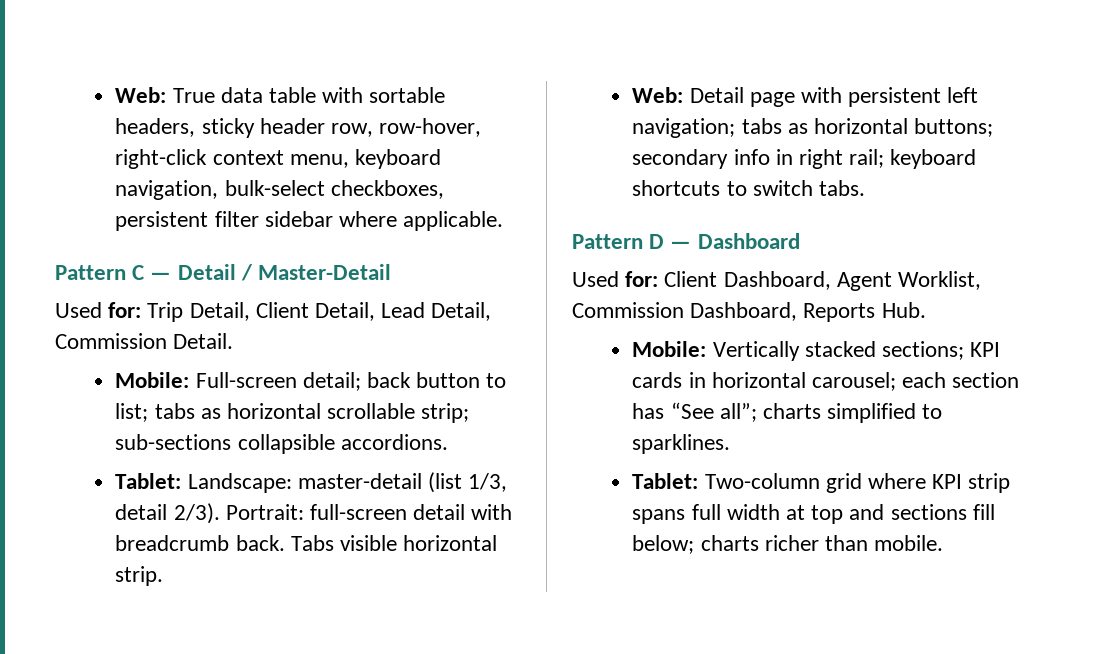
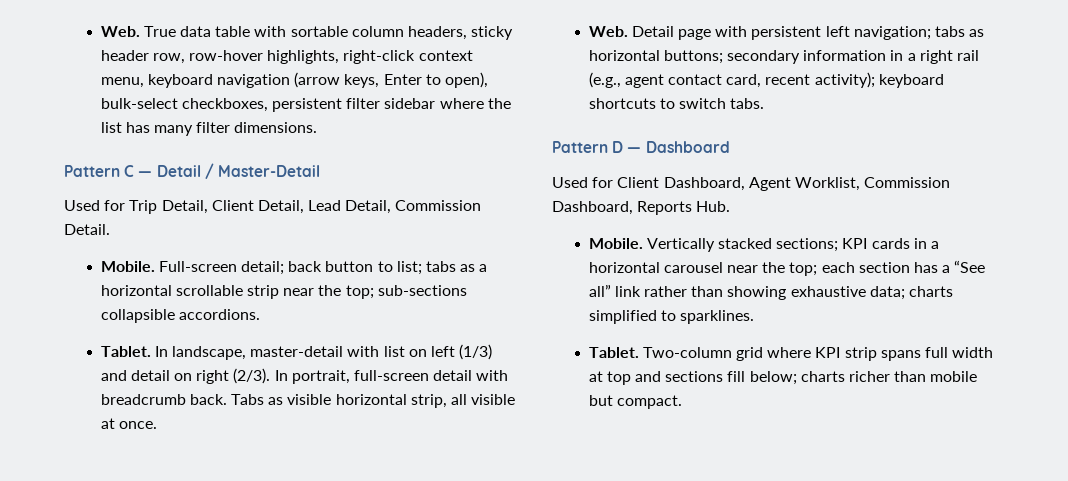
- Web: True data table with sortable headers, sticky header row, row-hover, right-click context menu, keyboard navigation, bulk-select checkboxes, persistent filter sidebar where applicable.
+ Web. True data table with sortable column headers, sticky header row, row-hover highlights, right-click context menu, keyboard navigation (arrow keys, Enter to open), bulk-select checkboxes, persistent filter sidebar where the list has many filter dimensions.
- Used for: Trip Detail, Client Detail, Lead Detail, Commission Detail.
+ Used for Trip Detail, Client Detail, Lead Detail, Commission Detail.
- Mobile: Full-screen detail; back button to list; tabs as horizontal scrollable strip; sub-sections collapsible accordions.
+ Mobile. Full-screen detail; back button to list; tabs as a horizontal scrollable strip near the top; sub-sections collapsible accordions.
- Tablet: Landscape: master-detail (list 1/3, detail 2/3). Portrait: full-screen detail with breadcrumb back.
+ Tablet. In landscape, master-detail with list on left (1/3) and detail on right (2/3). In portrait, full-screen detail with breadcrumb back.
- Tabs visible horizontal strip.
- Web: Detail page with persistent left navigation; tabs as horizontal buttons; secondary info in right rail; keyboard shortcuts to switch tabs.
+ Tabs as visible horizontal strip, all visible at once.
+ Web. Detail page with persistent left navigation; tabs as horizontal buttons; secondary information in a right rail (e.g., agent contact card, recent activity); keyboard shortcuts to switch tabs.
- Used for: Client Dashboard, Agent Worklist, Commission Dashboard, Reports Hub.
+ Used for Client Dashboard, Agent Worklist, Commission Dashboard, Reports Hub.
- Mobile: Vertically stacked sections; KPI cards in horizontal carousel; each section has “See all”; charts simplified to sparklines.
+ Mobile. Vertically stacked sections; KPI cards in a horizontal carousel near the top; each section has a “See all” link rather than showing exhaustive data; charts simplified to sparklines.
- Tablet: Two-column grid where KPI strip spans full width at top and sections fill below; charts richer than mobile.
+ Tablet. Two-column grid where KPI strip spans full width at top and sections fill below; charts richer than mobile but compact.

